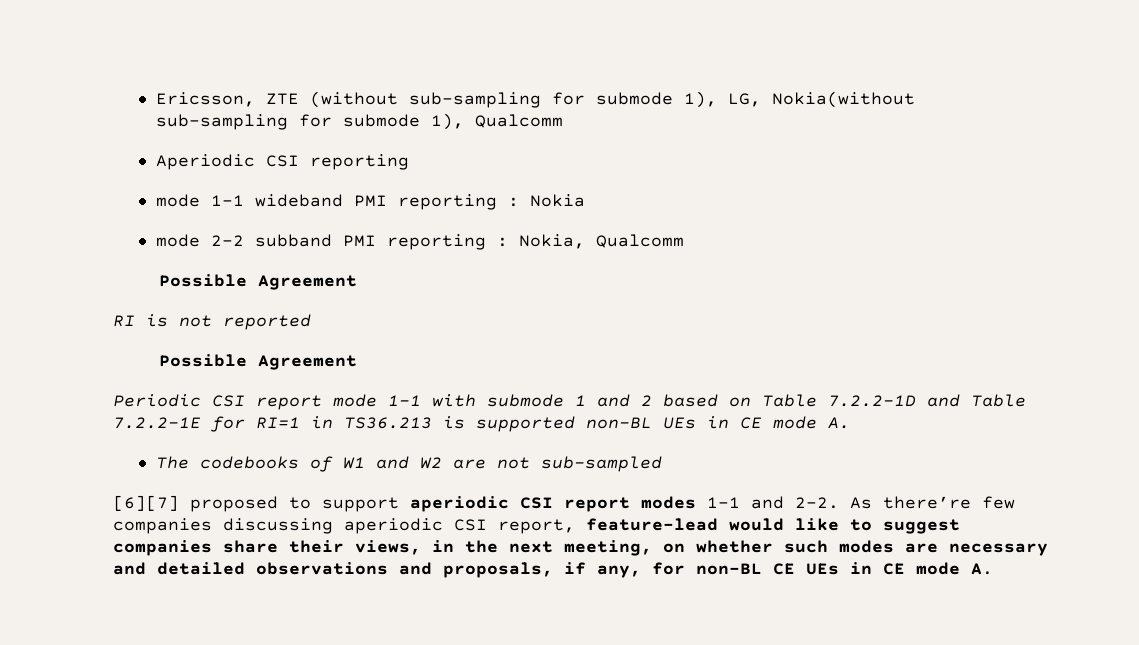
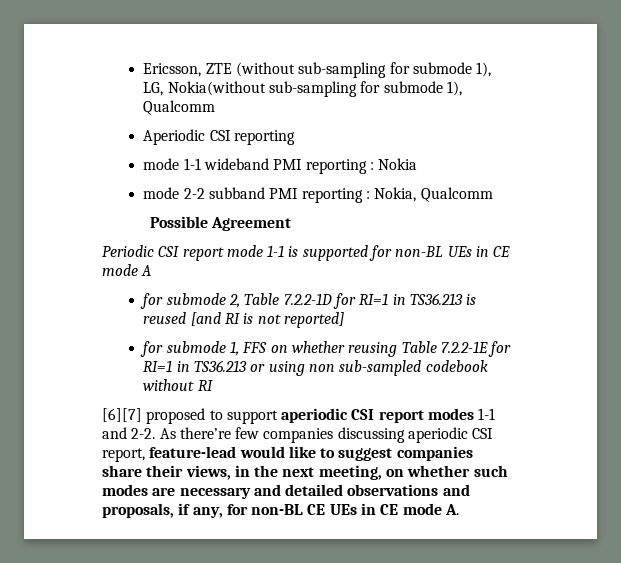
- RI is not reported
- Possible Agreement
- Periodic CSI report mode 1-1 with submode 1 and 2 based on Table 7.2.2-1D and Table 7.2.2-1E for RI=1 in TS36.213 is supported non-BL UEs in CE mode A.
- The codebooks of W1 and W2 are not sub-sampled
+ Periodic CSI report mode 1-1 is supported for non-BL UEs in CE mode A
+ for submode 2, Table 7.2.2-1D for RI=1 in TS36.213 is reused [and RI is not reported]
+ for submode 1, FFS on whether reusing Table 7.2.2-1E for RI=1 in TS36.213 or using non sub-sampled codebook without RI

